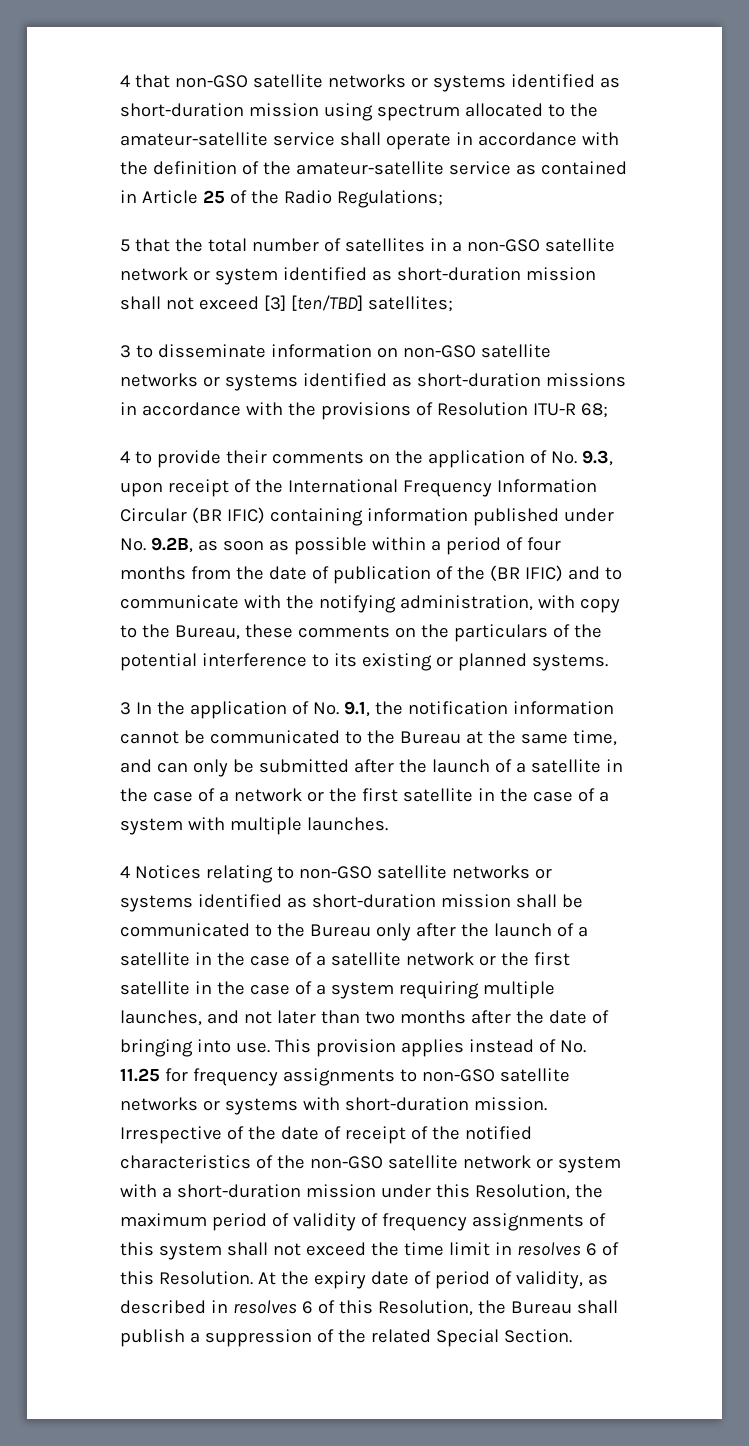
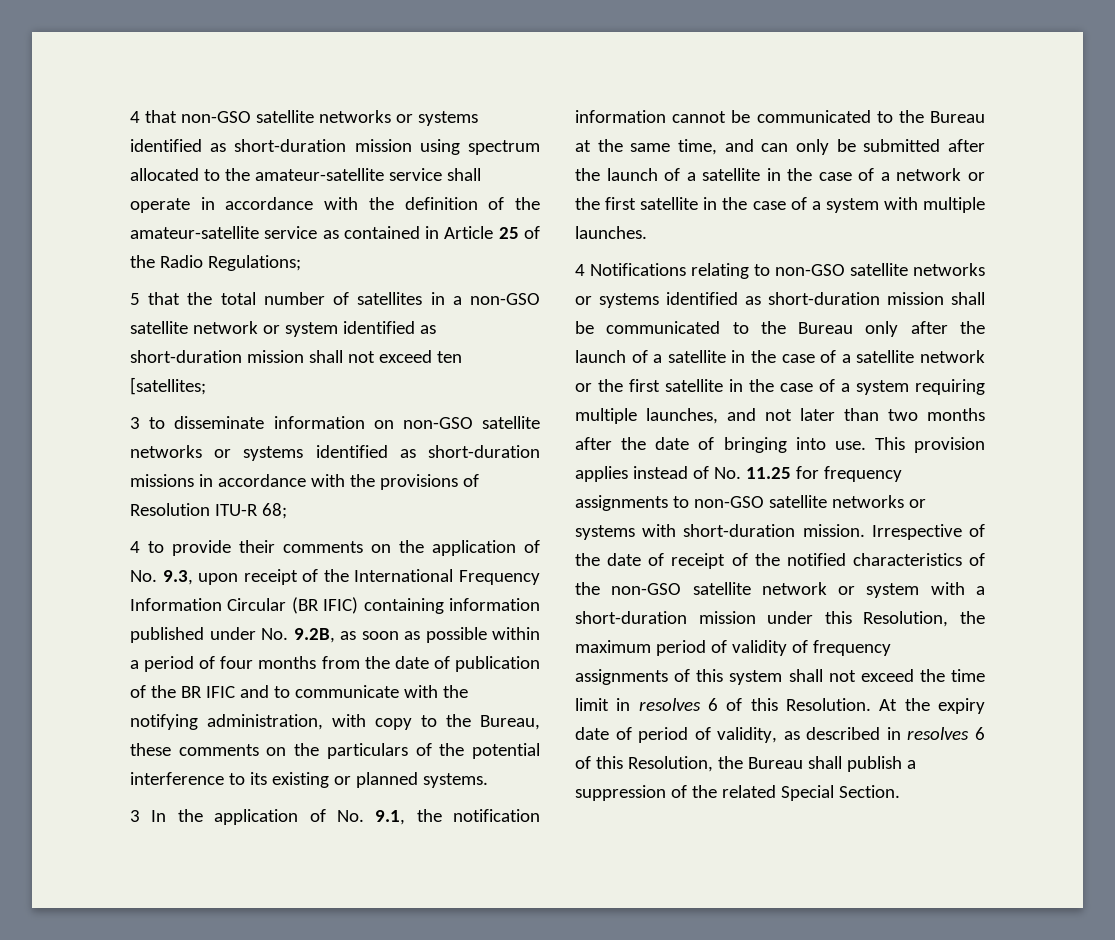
- 5 that the total number of satellites in a non-GSO satellite network or system identified as short-duration mission shall not exceed [3] [ten/TBD] satellites;
+ 5 that the total number of satellites in a non-GSO satellite network or system identified as short-duration mission shall not exceed ten [satellites;
- 4 to provide their comments on the application of No. 9.3, upon receipt of the International Frequency Information Circular (BR IFIC) containing information published under No. 9.2B, as soon as possible within a period of four months from the date of publication of the (BR IFIC) and to communicate with the notifying administration, with copy to the Bureau, these comments on the particulars of the potential interference to its existing or planned systems.
+ 4 to provide their comments on the application of No. 9.3, upon receipt of the International Frequency Information Circular (BR IFIC) containing information published under No. 9.2B, as soon as possible within a period of four months from the date of publication of the BR IFIC and to communicate with the notifying administration, with copy to the Bureau, these comments on the particulars of the potential interference to its existing or planned systems.
- 4 Notices relating to non-GSO satellite networks or systems identified as short-duration mission shall be communicated to the Bureau only after the launch of a satellite in the case of a satellite network or the first satellite in the case of a system requiring multiple launches, and not later than two months after the date of bringing into use.
+ 4 Notifications relating to non-GSO satellite networks or systems identified as short-duration mission shall be communicated to the Bureau only after the launch of a satellite in the case of a satellite network or the first satellite in the case of a system requiring multiple launches, and not later than two months after the date of bringing into use.

